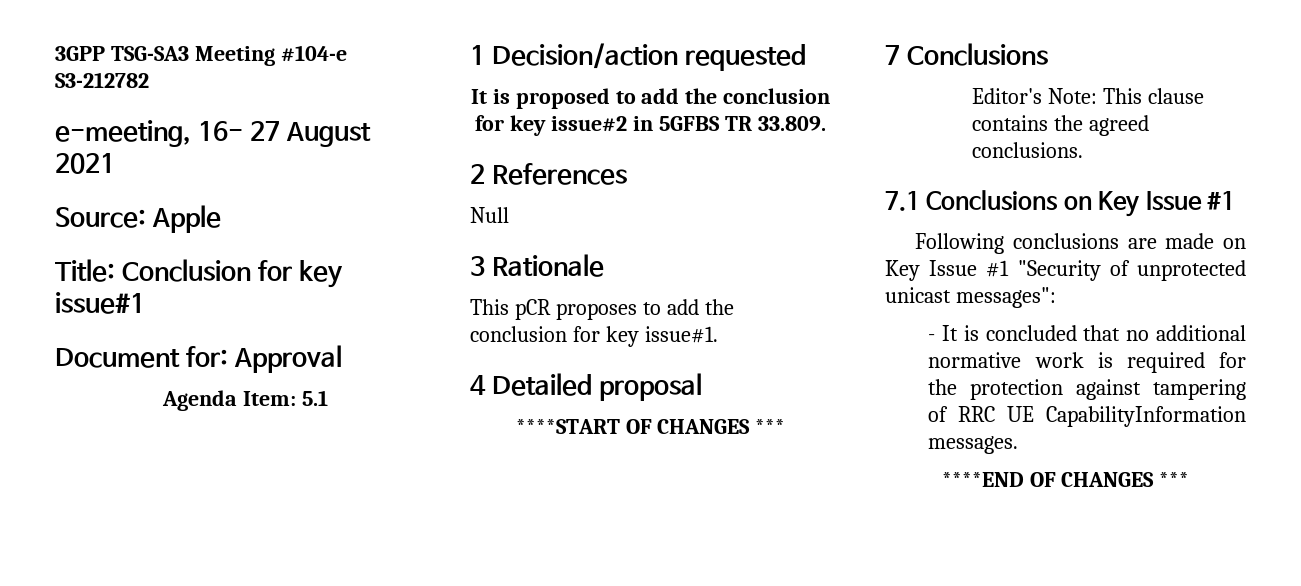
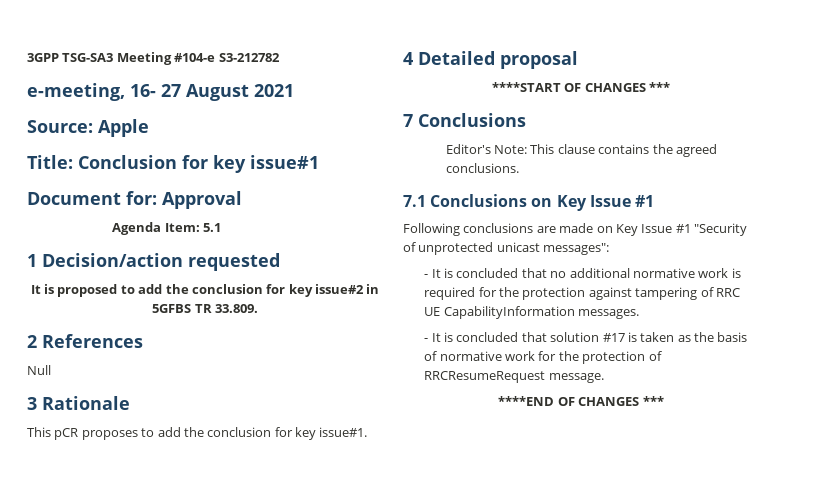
+ - It is concluded that solution #17 is taken as the basis of normative work for the protection of RRCResumeRequest message.

